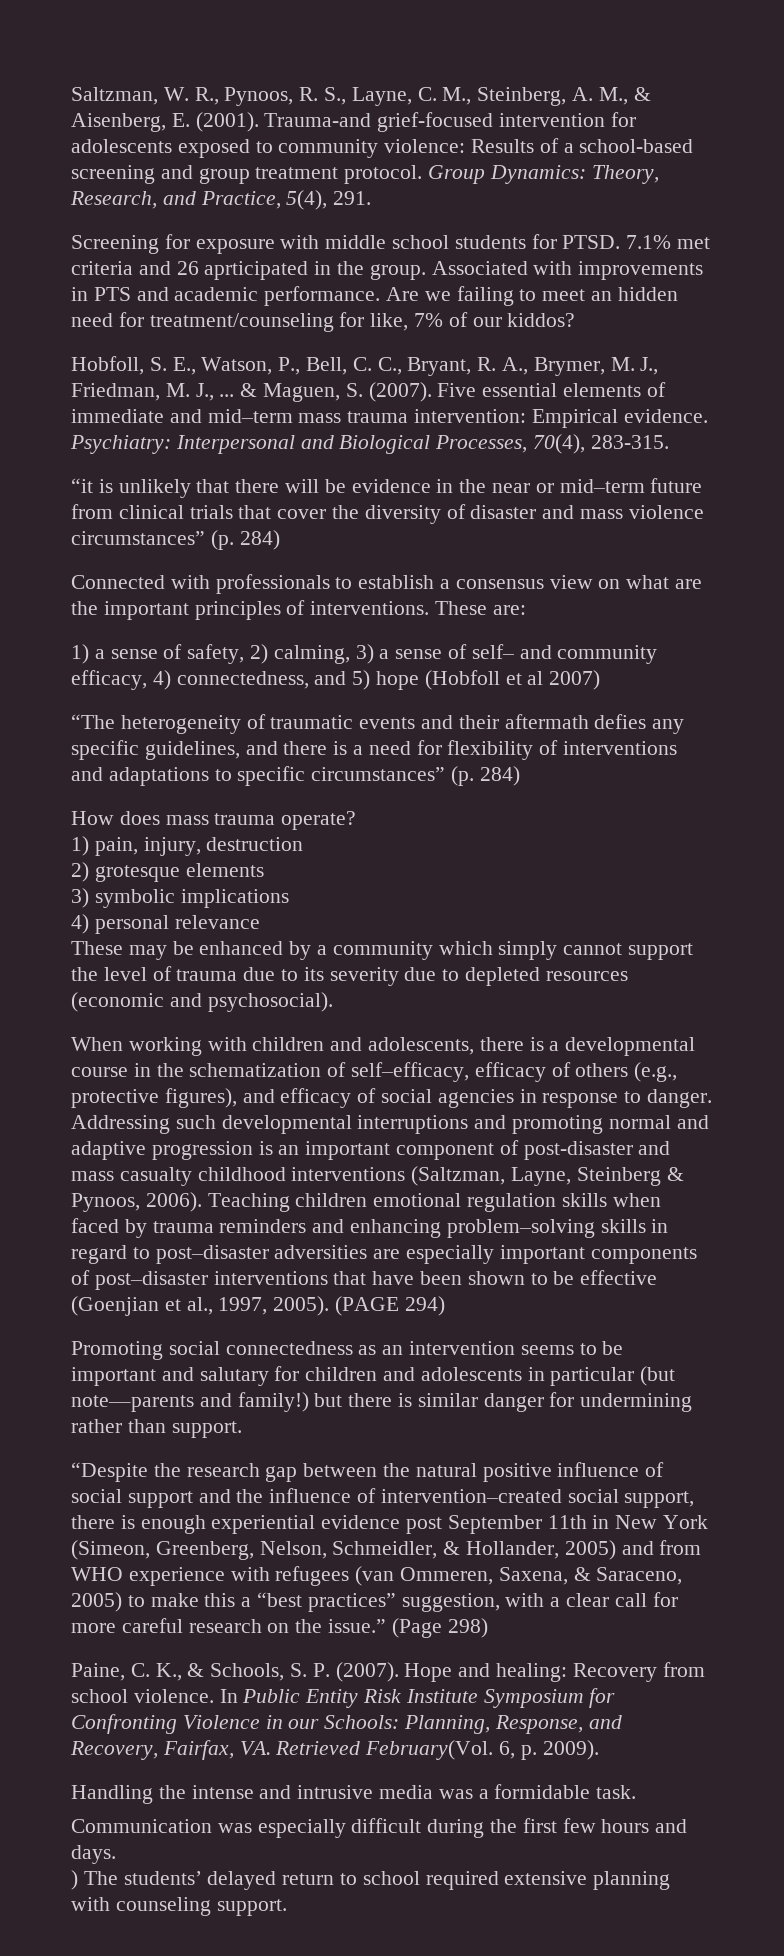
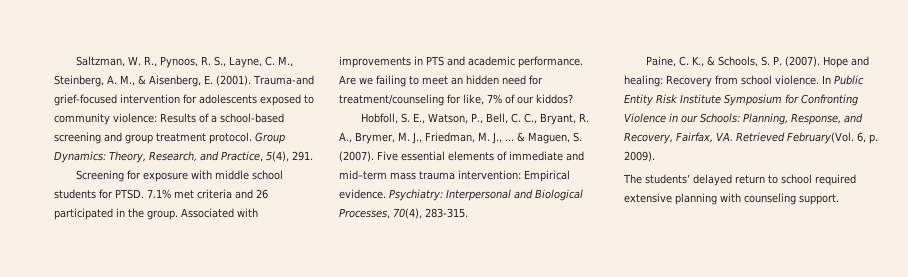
- 7.1% met criteria and 26 aprticipated in the group.
+ 7.1% met criteria and 26 participated in the group.
- “it is unlikely that there will be evidence in the near or mid–term future from clinical trials that cover the diversity of disaster and mass violence circumstances” (p. 284)
- Connected with professionals to establish a consensus view on what are the important principles of interventions. These are:
- 1) a sense of safety, 2) calming, 3) a sense of self– and community efficacy, 4) connectedness, and 5) hope (Hobfoll et al 2007)
- “The heterogeneity of traumatic events and their aftermath defies any specific guidelines, and there is a need for flexibility of interventions and adaptations to specific circumstances” (p. 284)
- How does mass trauma operate?
- 1) pain, injury, destruction
- 2) grotesque elements
- 3) symbolic implications
- 4) personal relevance
- These may be enhanced by a community which simply cannot support the level of trauma due to its severity due to depleted resources (economic and psychosocial).
- When working with children and adolescents, there is a developmental course in the schematization of self–efficacy, efficacy of others (e.g., protective figures), and efficacy of social agencies in response to danger. Addressing such developmental interruptions and promoting normal and adaptive progression is an important component of post-disaster and mass casualty childhood interventions (Saltzman, Layne, Steinberg & Pynoos, 2006). Teaching children emotional regulation skills when faced by trauma reminders and enhancing problem–solving skills in regard to post–disaster adversities are especially important components of post–disaster interventions that have been shown to be effective (Goenjian et al., 1997, 2005). (PAGE 294)
- Promoting social connectedness as an intervention seems to be important and salutary for children and adolescents in particular (but note—parents and family!) but there is similar danger for undermining rather than support.
- “Despite the research gap between the natural positive influence of social support and the influence of intervention–created social support, there is enough experiential evidence post September 11th in New York (Simeon, Greenberg, Nelson, Schmeidler, & Hollander, 2005) and from WHO experience with refugees (van Ommeren, Saxena, & Saraceno, 2005) to make this a “best practices” suggestion, with a clear call for more careful research on the issue.” (Page 298)
- Handling the intense and intrusive media was a formidable task.
- Communication was especially difficult during the first few hours and days.
- ) The students’ delayed return to school required extensive planning with counseling support.
+ The students’ delayed return to school required extensive planning with counseling support.

